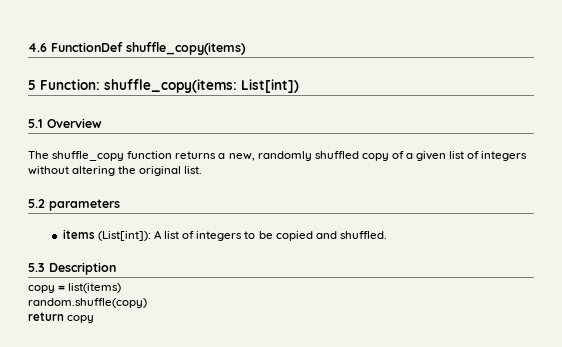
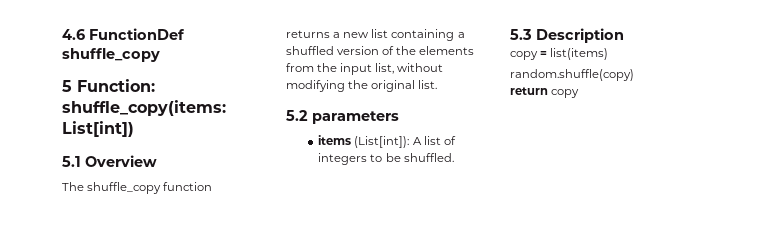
- 4.6 FunctionDef shuffle_copy(items)
+ 4.6 FunctionDef shuffle_copy
- The shuffle_copy function returns a new, randomly shuffled copy of a given list of integers without altering the original list.
+ The shuffle_copy function returns a new list containing a shuffled version of the elements from the input list, without modifying the original list.
- items (List[int]): A list of integers to be copied and shuffled.
+ items (List[int]): A list of integers to be shuffled.

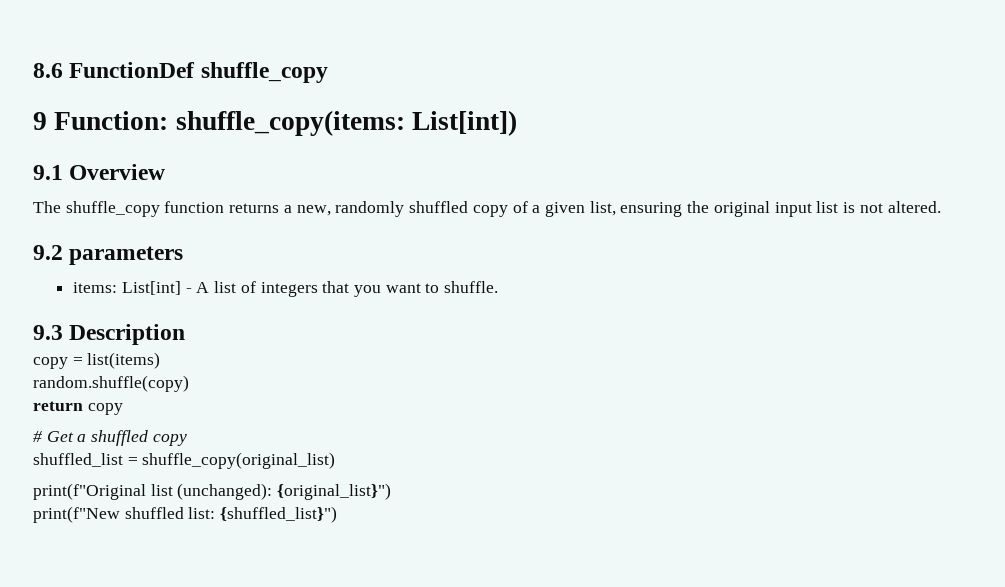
- 4.6 FunctionDef shuffle_copy
+ 8.6 FunctionDef shuffle_copy
- 5 Function: shuffle_copy(items: List[int])
+ 9 Function: shuffle_copy(items: List[int])
- 5.1 Overview
+ 9.1 Overview
- The shuffle_copy function returns a new list containing a shuffled version of the elements from the input list, without modifying the original list.
- 5.2 parameters
- items (List[int]): A list of integers to be shuffled.
- 5.3 Description
+ The shuffle_copy function returns a new, randomly shuffled copy of a given list, ensuring the original input list is not altered.
+ 9.2 parameters
+ items: List[int] - A list of integers that you want to shuffle.
+ 9.3 Description
+ # Get a shuffled copy
+ shuffled_list = shuffle_copy(original_list)
+ print(f"Original list (unchanged): {original_list}")
+ print(f"New shuffled list: {shuffled_list}")

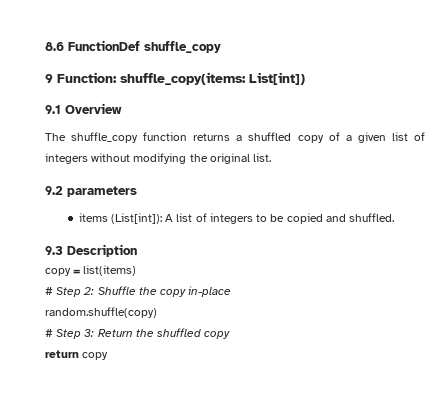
- The shuffle_copy function returns a new, randomly shuffled copy of a given list, ensuring the original input list is not altered.
+ The shuffle_copy function returns a shuffled copy of a given list of integers without modifying the original list.
- items: List[int] - A list of integers that you want to shuffle.
+ items (List[int]): A list of integers to be copied and shuffled.
+ # Step 2: Shuffle the copy in-place
  random.shuffle(copy)
+ # Step 3: Return the shuffled copy
  return copy
- # Get a shuffled copy
- shuffled_list = shuffle_copy(original_list)
- print(f"Original list (unchanged): {original_list}")
- print(f"New shuffled list: {shuffled_list}")

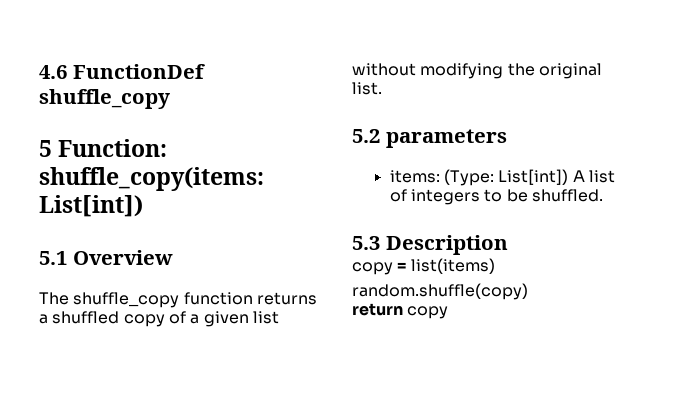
- 8.6 FunctionDef shuffle_copy
+ 4.6 FunctionDef shuffle_copy
- 9 Function: shuffle_copy(items: List[int])
+ 5 Function: shuffle_copy(items: List[int])
- 9.1 Overview
+ 5.1 Overview
- The shuffle_copy function returns a shuffled copy of a given list of integers without modifying the original list.
+ The shuffle_copy function returns a shuffled copy of a given list without modifying the original list.
- 9.2 parameters
+ 5.2 parameters
- items (List[int]): A list of integers to be copied and shuffled.
+ items: (Type: List[int]) A list of integers to be shuffled.
- 9.3 Description
+ 5.3 Description
- # Step 2: Shuffle the copy in-place
  random.shuffle(copy)
- # Step 3: Return the shuffled copy

